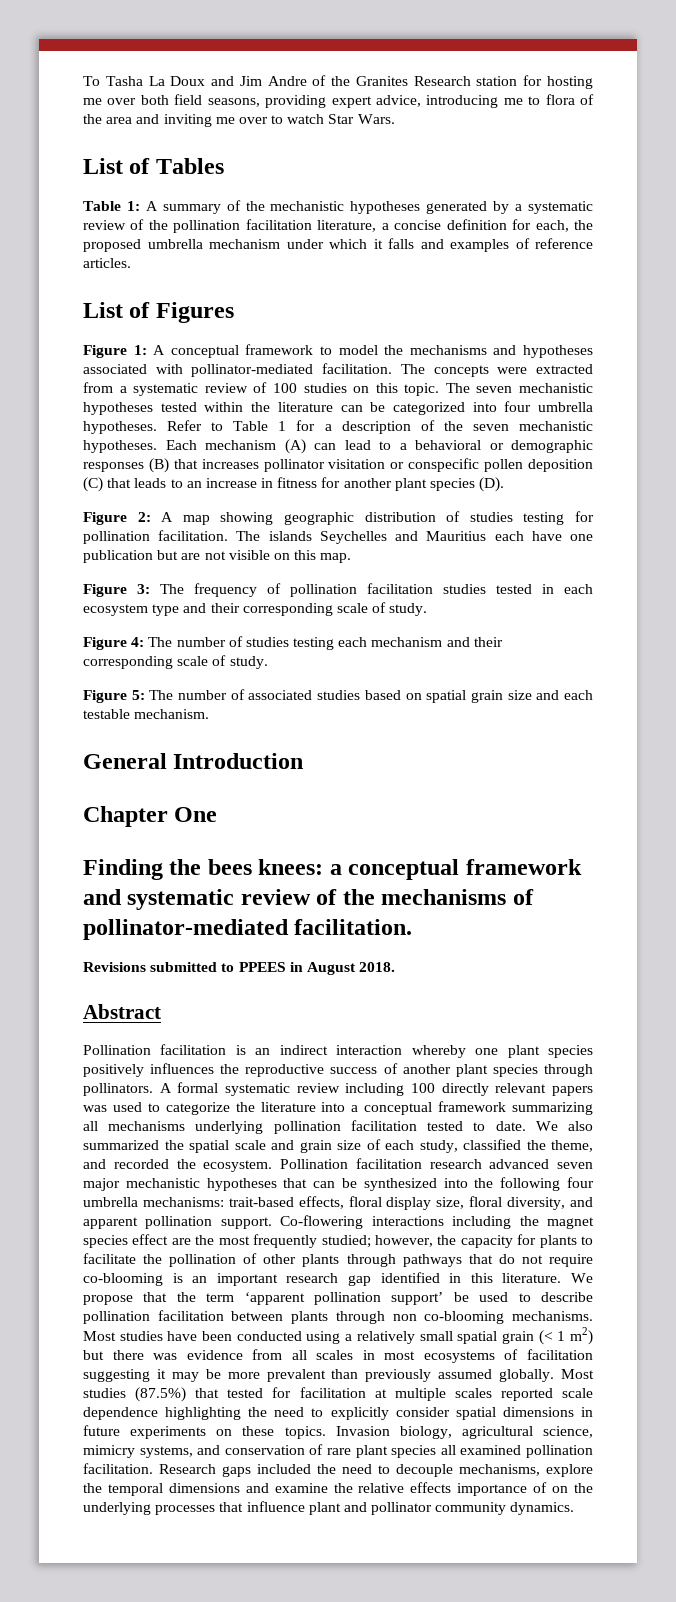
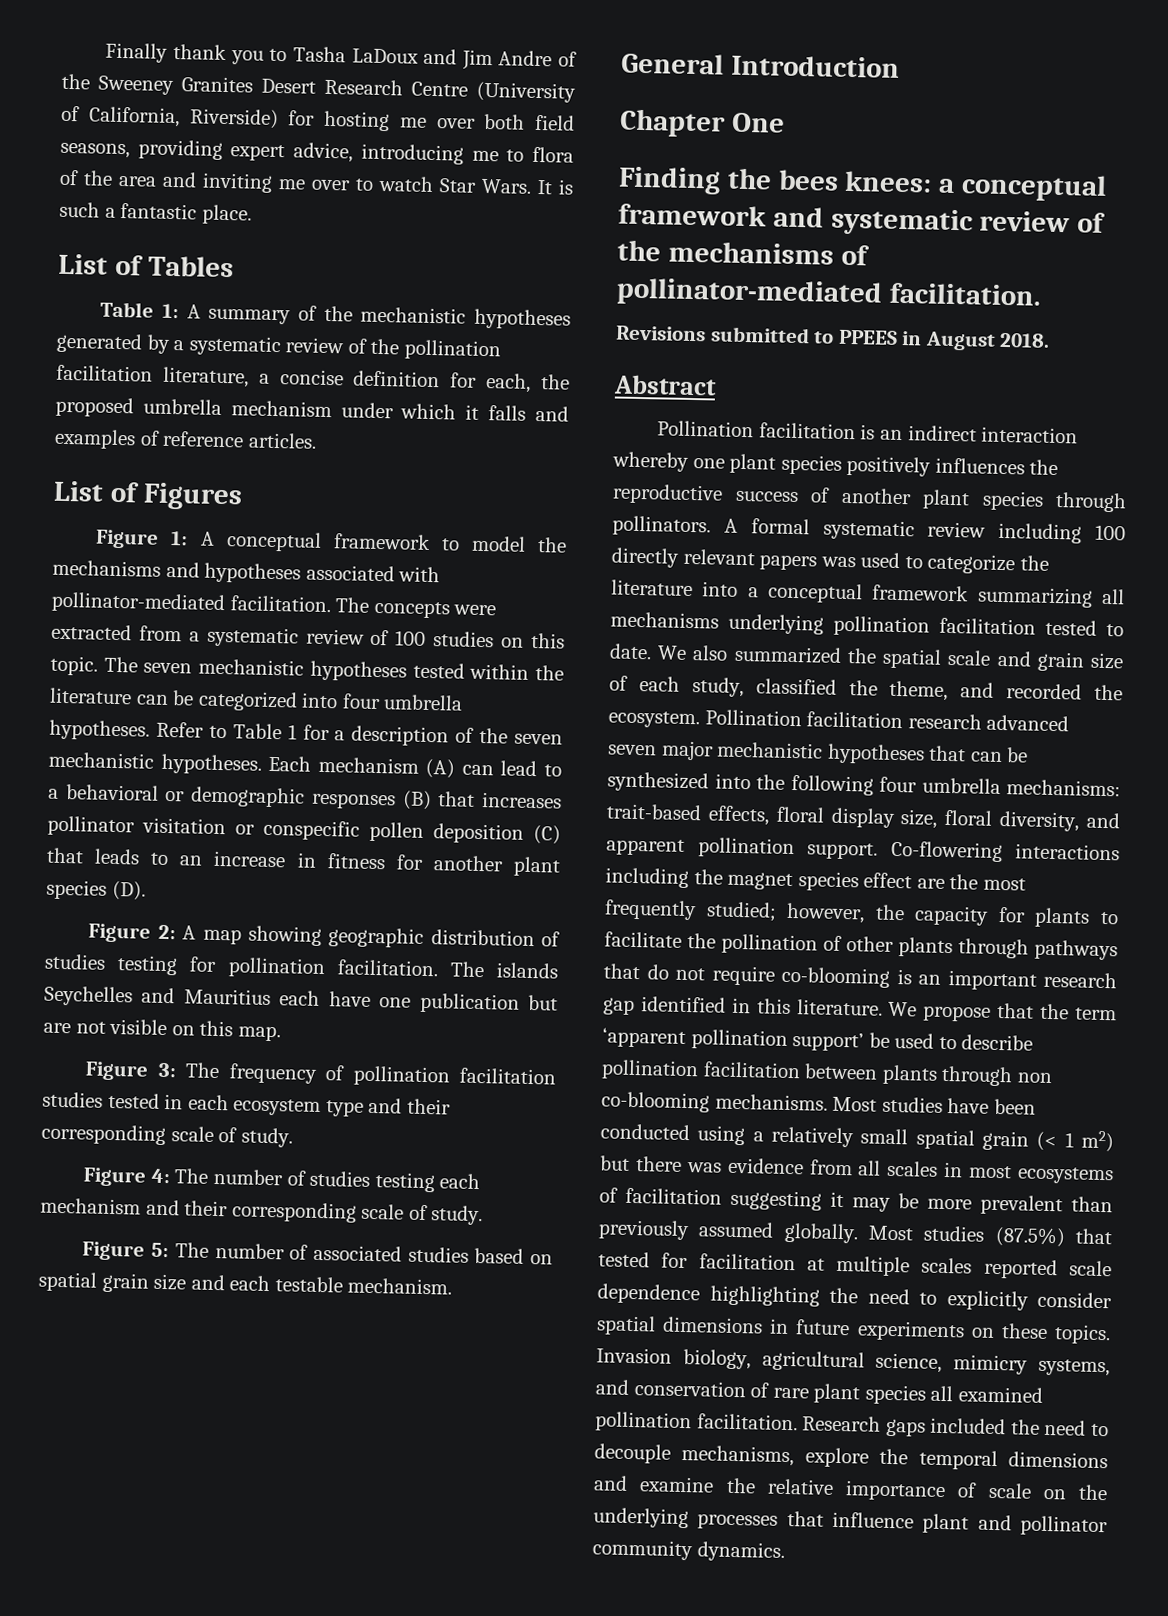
- To Tasha La Doux and Jim Andre of the Granites Research station for hosting me over both field seasons, providing expert advice, introducing me to flora of the area and inviting me over to watch Star Wars.
+ Finally thank you to Tasha LaDoux and Jim Andre of the Sweeney Granites Desert Research Centre (University of California, Riverside) for hosting me over both field seasons, providing expert advice, introducing me to flora of the area and inviting me over to watch Star Wars. It is such a fantastic place.
- Research gaps included the need to decouple mechanisms, explore the temporal dimensions and examine the relative effects importance of on the underlying processes that influence plant and pollinator community dynamics.
+ Research gaps included the need to decouple mechanisms, explore the temporal dimensions and examine the relative importance of scale on the underlying processes that influence plant and pollinator community dynamics.

